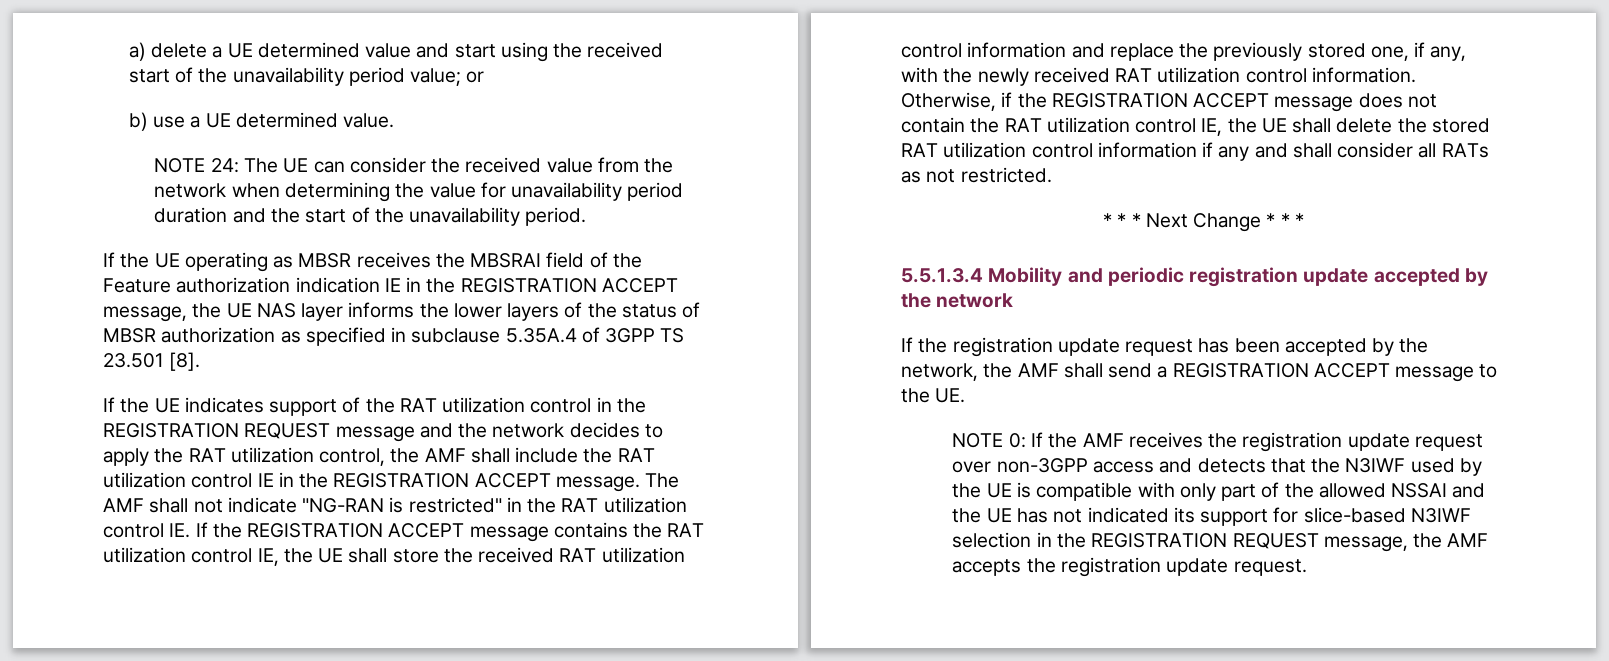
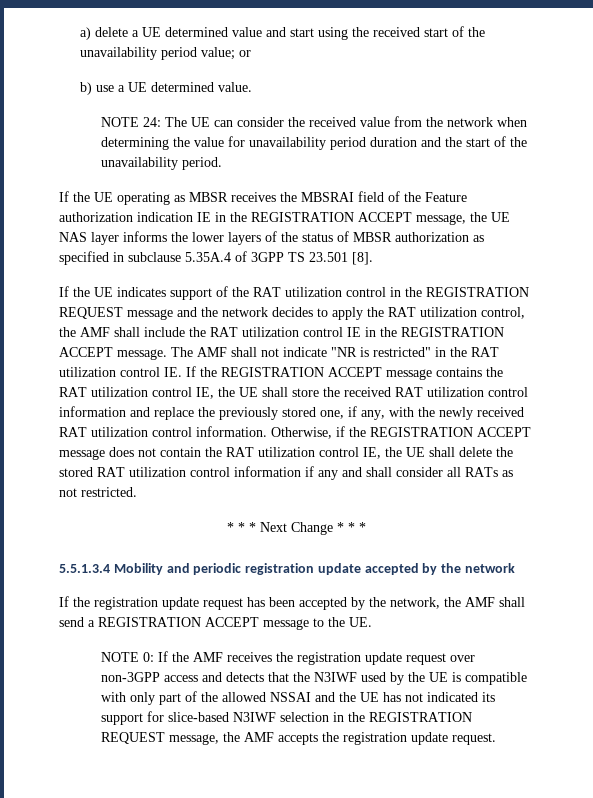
- The AMF shall not indicate "NG-RAN is restricted" in the RAT utilization control IE. If the REGISTRATION ACCEPT message contains the RAT utilization control IE, the UE shall store the received RAT utilization control information and replace the previously stored one, if any, with the newly received RAT utilization control information.
+ The AMF shall not indicate "NR is restricted" in the RAT utilization control IE. If the REGISTRATION ACCEPT message contains the RAT utilization control IE, the UE shall store the received RAT utilization control information and replace the previously stored one, if any, with the newly received RAT utilization control information.

